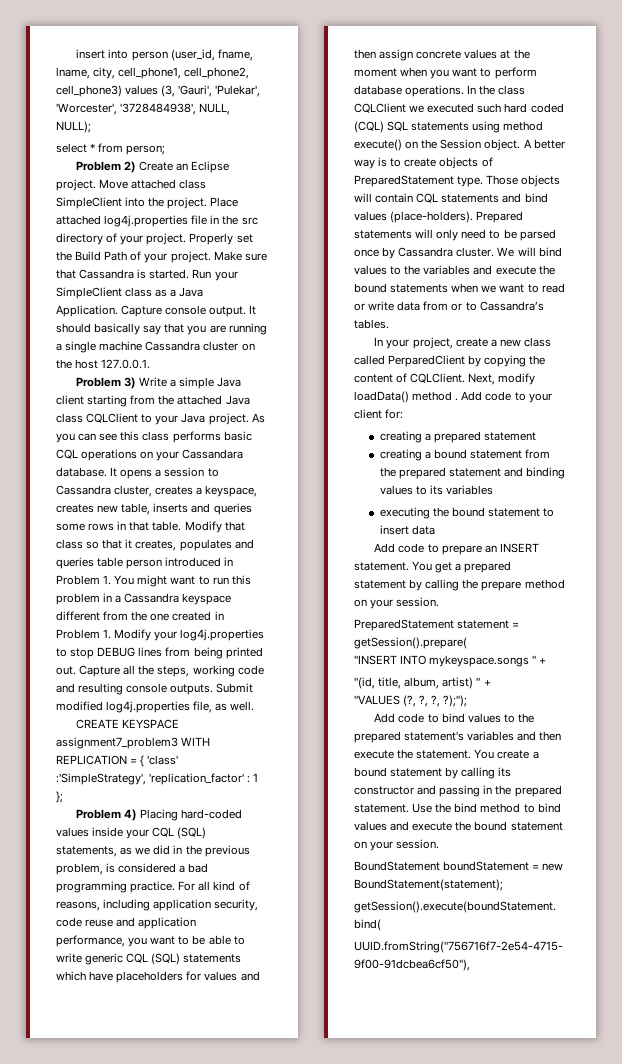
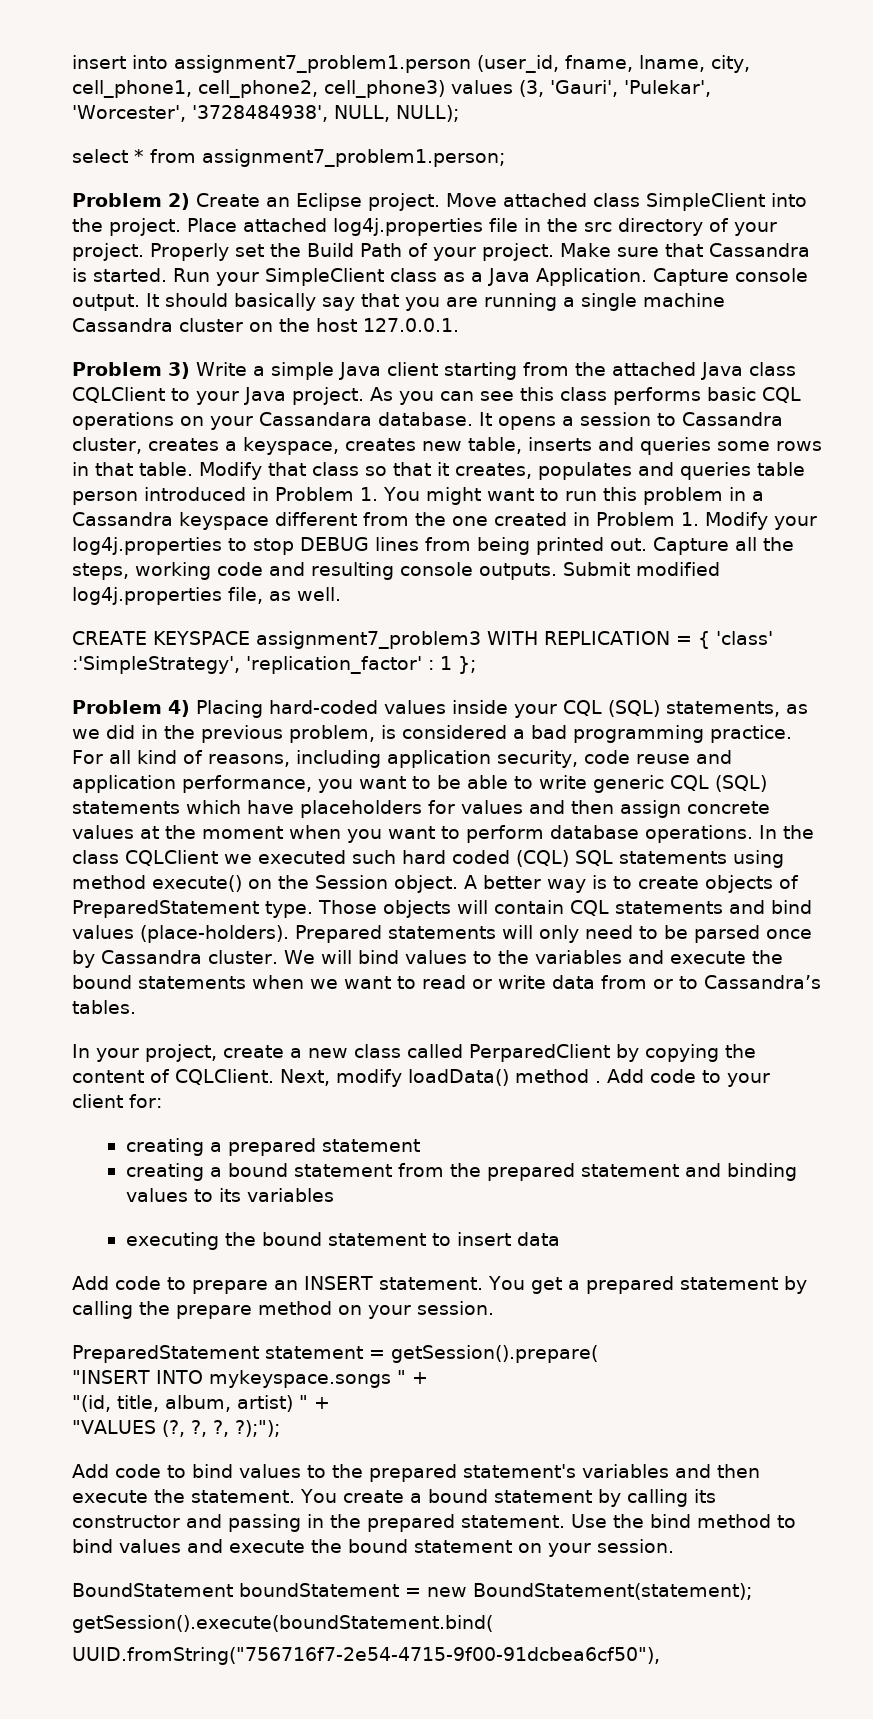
- insert into person (user_id, fname, lname, city, cell_phone1, cell_phone2, cell_phone3) values (3, 'Gauri', 'Pulekar', 'Worcester', '3728484938', NULL, NULL);
+ insert into assignment7_problem1.person (user_id, fname, lname, city, cell_phone1, cell_phone2, cell_phone3) values (3, 'Gauri', 'Pulekar', 'Worcester', '3728484938', NULL, NULL);
- select * from person;
+ select * from assignment7_problem1.person;

